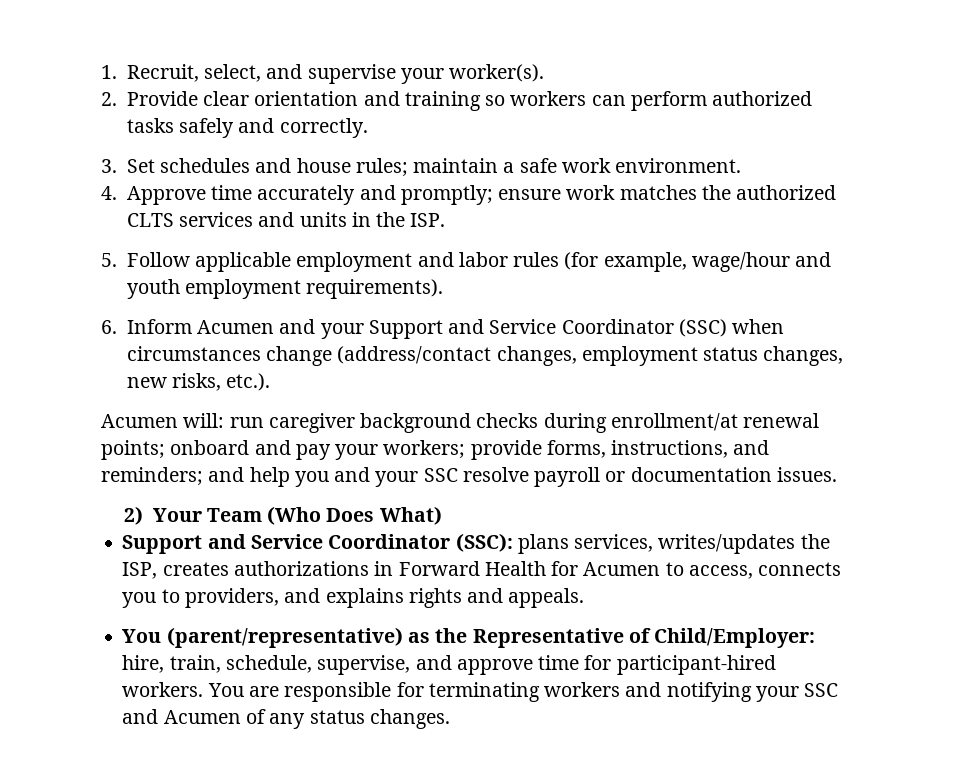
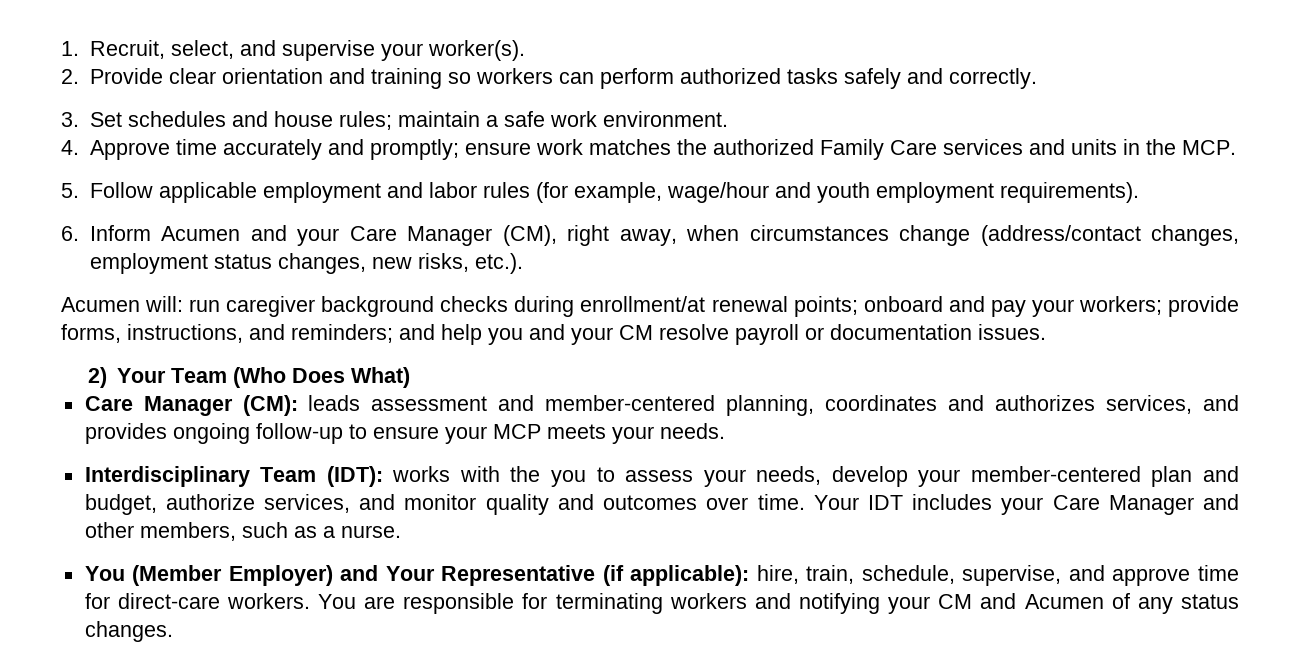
- 4. Approve time accurately and promptly; ensure work matches the authorized CLTS services and units in the ISP.
+ 4. Approve time accurately and promptly; ensure work matches the authorized Family Care services and units in the MCP.
- 6. Inform Acumen and your Support and Service Coordinator (SSC) when circumstances change (address/contact changes, employment status changes, new risks, etc.).
+ 6. Inform Acumen and your Care Manager (CM), right away, when circumstances change (address/contact changes, employment status changes, new risks, etc.).
- Acumen will: run caregiver background checks during enrollment/at renewal points; onboard and pay your workers; provide forms, instructions, and reminders; and help you and your SSC resolve payroll or documentation issues.
+ Acumen will: run caregiver background checks during enrollment/at renewal points; onboard and pay your workers; provide forms, instructions, and reminders; and help you and your CM resolve payroll or documentation issues.
- Support and Service Coordinator (SSC): plans services, writes/updates the ISP, creates authorizations in Forward Health for Acumen to access, connects you to providers, and explains rights and appeals.
- You (parent/representative) as the Representative of Child/Employer: hire, train, schedule, supervise, and approve time for participant-hired workers.
+ Care Manager (CM): leads assessment and member-centered planning, coordinates and authorizes services, and provides ongoing follow-up to ensure your MCP meets your needs.
+ Interdisciplinary Team (IDT): works with the you to assess your needs, develop your member-centered plan and budget, authorize services, and monitor quality and outcomes over time. Your IDT includes your Care Manager and other members, such as a nurse.
+ You (Member Employer) and Your Representative (if applicable): hire, train, schedule, supervise, and approve time for direct-care workers.
- You are responsible for terminating workers and notifying your SSC and Acumen of any status changes.
+ You are responsible for terminating workers and notifying your CM and Acumen of any status changes.

